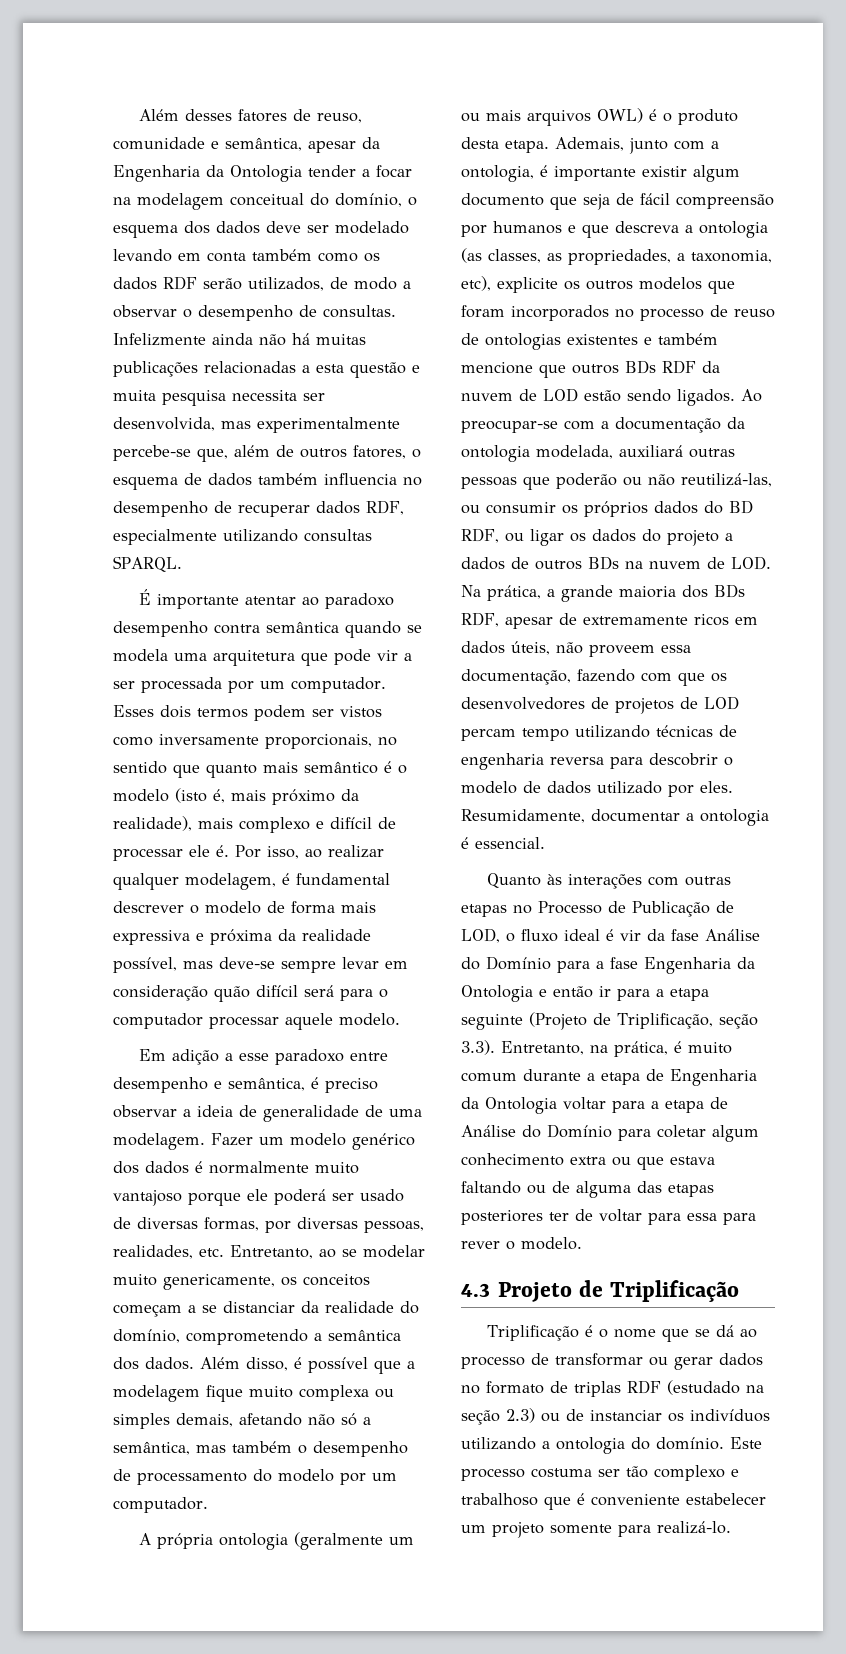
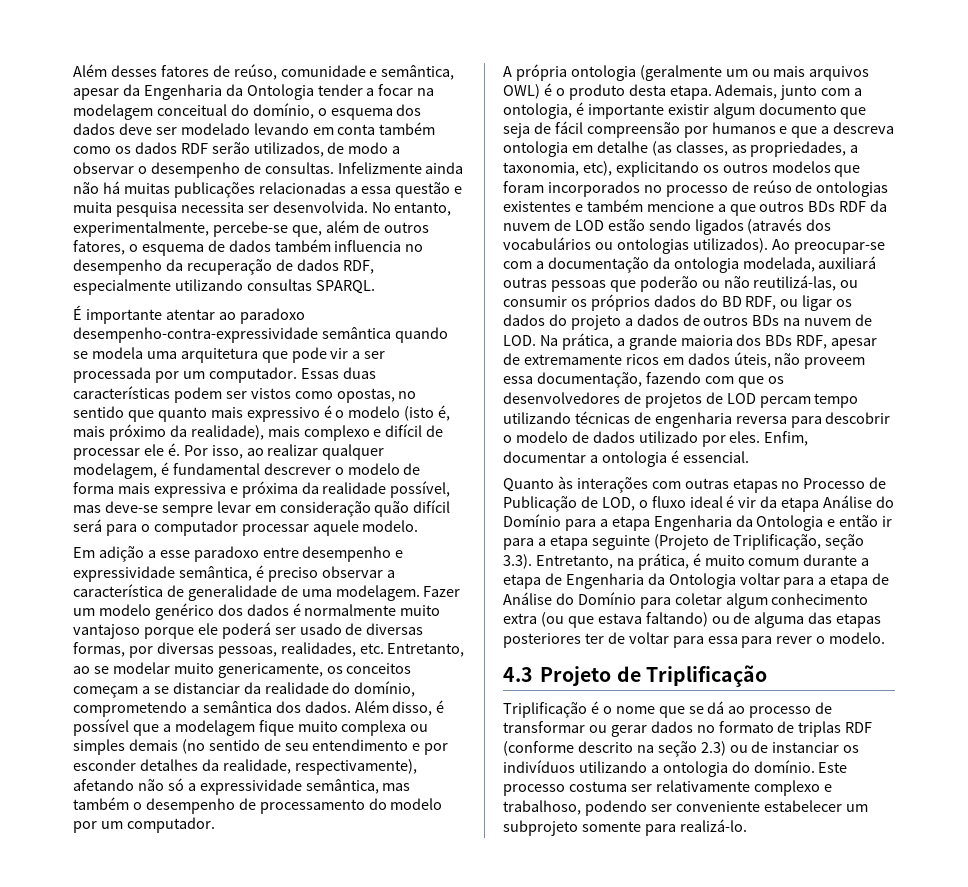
- Além desses fatores de reuso, comunidade e semântica, apesar da Engenharia da Ontologia tender a focar na modelagem conceitual do domínio, o esquema dos dados deve ser modelado levando em conta também como os dados RDF serão utilizados, de modo a observar o desempenho de consultas.
+ Além desses fatores de reúso, comunidade e semântica, apesar da Engenharia da Ontologia tender a focar na modelagem conceitual do domínio, o esquema dos dados deve ser modelado levando em conta também como os dados RDF serão utilizados, de modo a observar o desempenho de consultas.
- Infelizmente ainda não há muitas publicações relacionadas a esta questão e muita pesquisa necessita ser desenvolvida, mas experimentalmente percebe-se que, além de outros fatores, o esquema de dados também influencia no desempenho de recuperar dados RDF, especialmente utilizando consultas SPARQL.
+ Infelizmente ainda não há muitas publicações relacionadas a essa questão e muita pesquisa necessita ser desenvolvida. No entanto, experimentalmente, percebe-se que, além de outros fatores, o esquema de dados também influencia no desempenho da recuperação de dados RDF, especialmente utilizando consultas SPARQL.
- É importante atentar ao paradoxo desempenho contra semântica quando se modela uma arquitetura que pode vir a ser processada por um computador.
+ É importante atentar ao paradoxo desempenho-contra-expressividade semântica quando se modela uma arquitetura que pode vir a ser processada por um computador.
- Esses dois termos podem ser vistos como inversamente proporcionais, no sentido que quanto mais semântico é o modelo (isto é, mais próximo da realidade), mais complexo e difícil de processar ele é.
+ Essas duas características podem ser vistos como opostas, no sentido que quanto mais expressivo é o modelo (isto é, mais próximo da realidade), mais complexo e difícil de processar ele é.
- Em adição a esse paradoxo entre desempenho e semântica, é preciso observar a ideia de generalidade de uma modelagem.
+ Em adição a esse paradoxo entre desempenho e expressividade semântica, é preciso observar a característica de generalidade de uma modelagem.
- Além disso, é possível que a modelagem fique muito complexa ou simples demais, afetando não só a semântica, mas também o desempenho de processamento do modelo por um computador.
+ Além disso, é possível que a modelagem fique muito complexa ou simples demais (no sentido de seu entendimento e por esconder detalhes da realidade, respectivamente), afetando não só a expressividade semântica, mas também o desempenho de processamento do modelo por um computador.
- Ademais, junto com a ontologia, é importante existir algum documento que seja de fácil compreensão por humanos e que descreva a ontologia (as classes, as propriedades, a taxonomia, etc), explicite os outros modelos que foram incorporados no processo de reuso de ontologias existentes e também mencione que outros BDs RDF da nuvem de LOD estão sendo ligados.
+ Ademais, junto com a ontologia, é importante existir algum documento que seja de fácil compreensão por humanos e que a descreva ontologia em detalhe (as classes, as propriedades, a taxonomia, etc), explicitando os outros modelos que foram incorporados no processo de reúso de ontologias existentes e também mencione a que outros BDs RDF da nuvem de LOD estão sendo ligados (através dos vocabulários ou ontologias utilizados).
- Resumidamente, documentar a ontologia é essencial.
+ Enfim, documentar a ontologia é essencial.
- Quanto às interações com outras etapas no Processo de Publicação de LOD, o fluxo ideal é vir da fase Análise do Domínio para a fase Engenharia da Ontologia e então ir para a etapa seguinte (Projeto de Triplificação, seção 3.3). Entretanto, na prática, é muito comum durante a etapa de Engenharia da Ontologia voltar para a etapa de Análise do Domínio para coletar algum conhecimento extra ou que estava faltando ou de alguma das etapas posteriores ter de voltar para essa para rever o modelo.
+ Quanto às interações com outras etapas no Processo de Publicação de LOD, o fluxo ideal é vir da etapa Análise do Domínio para a etapa Engenharia da Ontologia e então ir para a etapa seguinte (Projeto de Triplificação, seção 3.3). Entretanto, na prática, é muito comum durante a etapa de Engenharia da Ontologia voltar para a etapa de Análise do Domínio para coletar algum conhecimento extra (ou que estava faltando) ou de alguma das etapas posteriores ter de voltar para essa para rever o modelo.
- Triplificação é o nome que se dá ao processo de transformar ou gerar dados no formato de triplas RDF (estudado na seção 2.3) ou de instanciar os indivíduos utilizando a ontologia do domínio.
+ Triplificação é o nome que se dá ao processo de transformar ou gerar dados no formato de triplas RDF (conforme descrito na seção 2.3) ou de instanciar os indivíduos utilizando a ontologia do domínio.
- Este processo costuma ser tão complexo e trabalhoso que é conveniente estabelecer um projeto somente para realizá-lo.
+ Este processo costuma ser relativamente complexo e trabalhoso, podendo ser conveniente estabelecer um subprojeto somente para realizá-lo.

